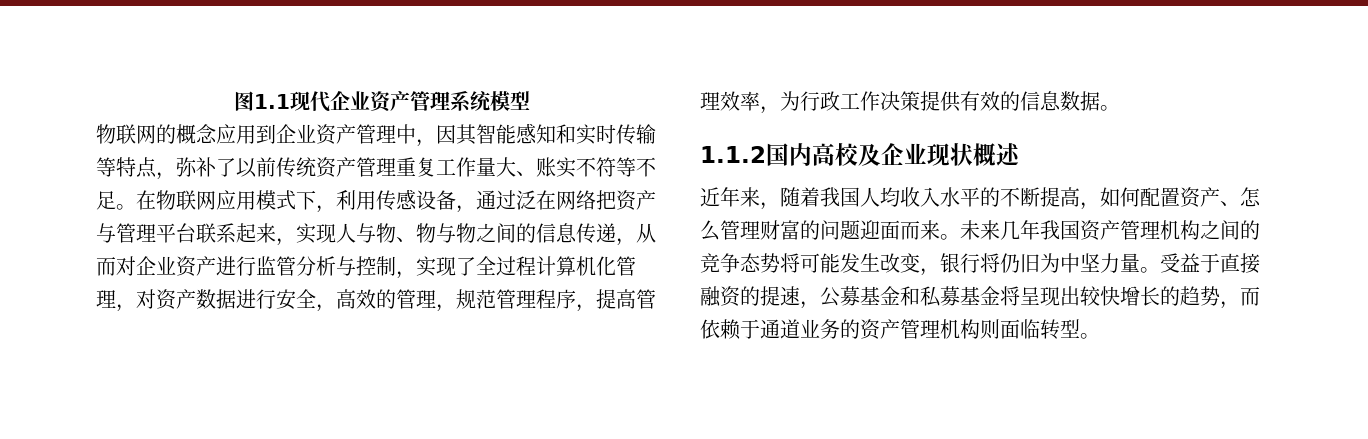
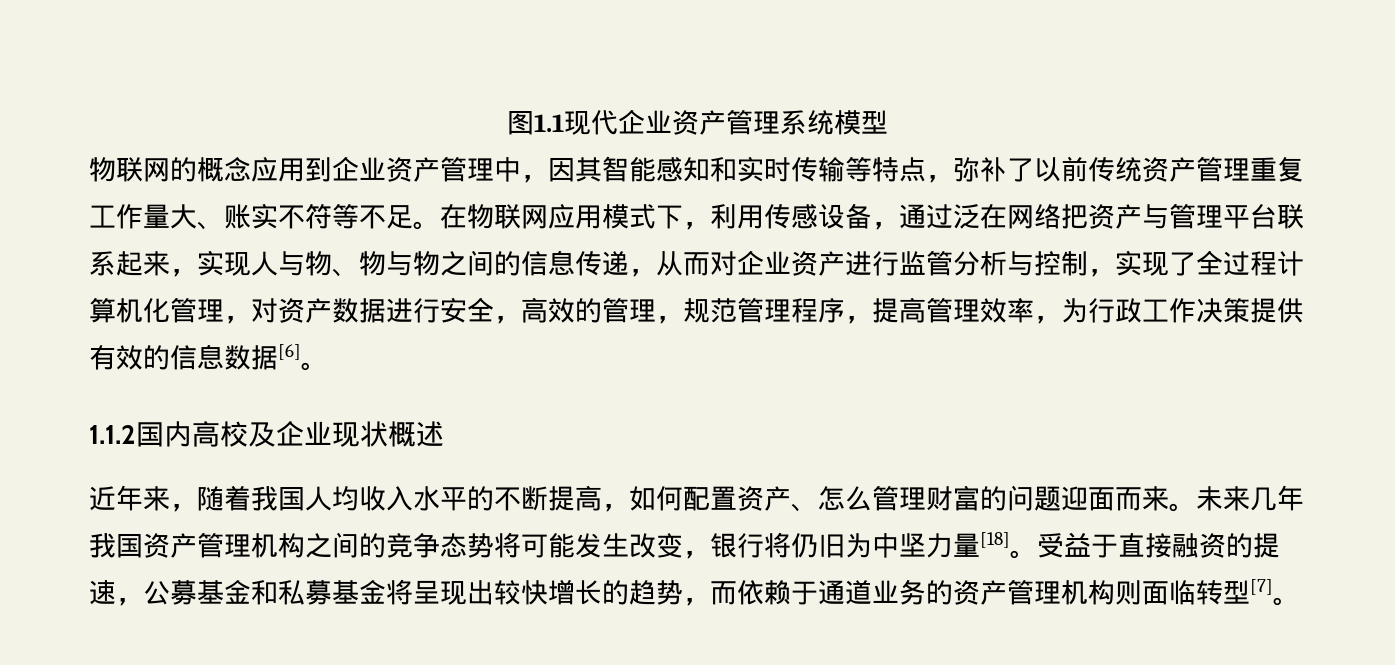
- 在物联网应用模式下，利用传感设备，通过泛在网络把资产与管理平台联系起来，实现人与物、物与物之间的信息传递，从而对企业资产进行监管分析与控制，实现了全过程计算机化管理，对资产数据进行安全，高效的管理，规范管理程序，提高管理效率，为行政工作决策提供有效的信息数据。
+ 在物联网应用模式下，利用传感设备，通过泛在网络把资产与管理平台联系起来，实现人与物、物与物之间的信息传递，从而对企业资产进行监管分析与控制，实现了全过程计算机化管理，对资产数据进行安全，高效的管理，规范管理程序，提高管理效率，为行政工作决策提供有效的信息数据[6]。
- 未来几年我国资产管理机构之间的竞争态势将可能发生改变，银行将仍旧为中坚力量。
+ 未来几年我国资产管理机构之间的竞争态势将可能发生改变，银行将仍旧为中坚力量[18]。
- 受益于直接融资的提速，公募基金和私募基金将呈现出较快增长的趋势，而依赖于通道业务的资产管理机构则面临转型。
+ 受益于直接融资的提速，公募基金和私募基金将呈现出较快增长的趋势，而依赖于通道业务的资产管理机构则面临转型[7]。

